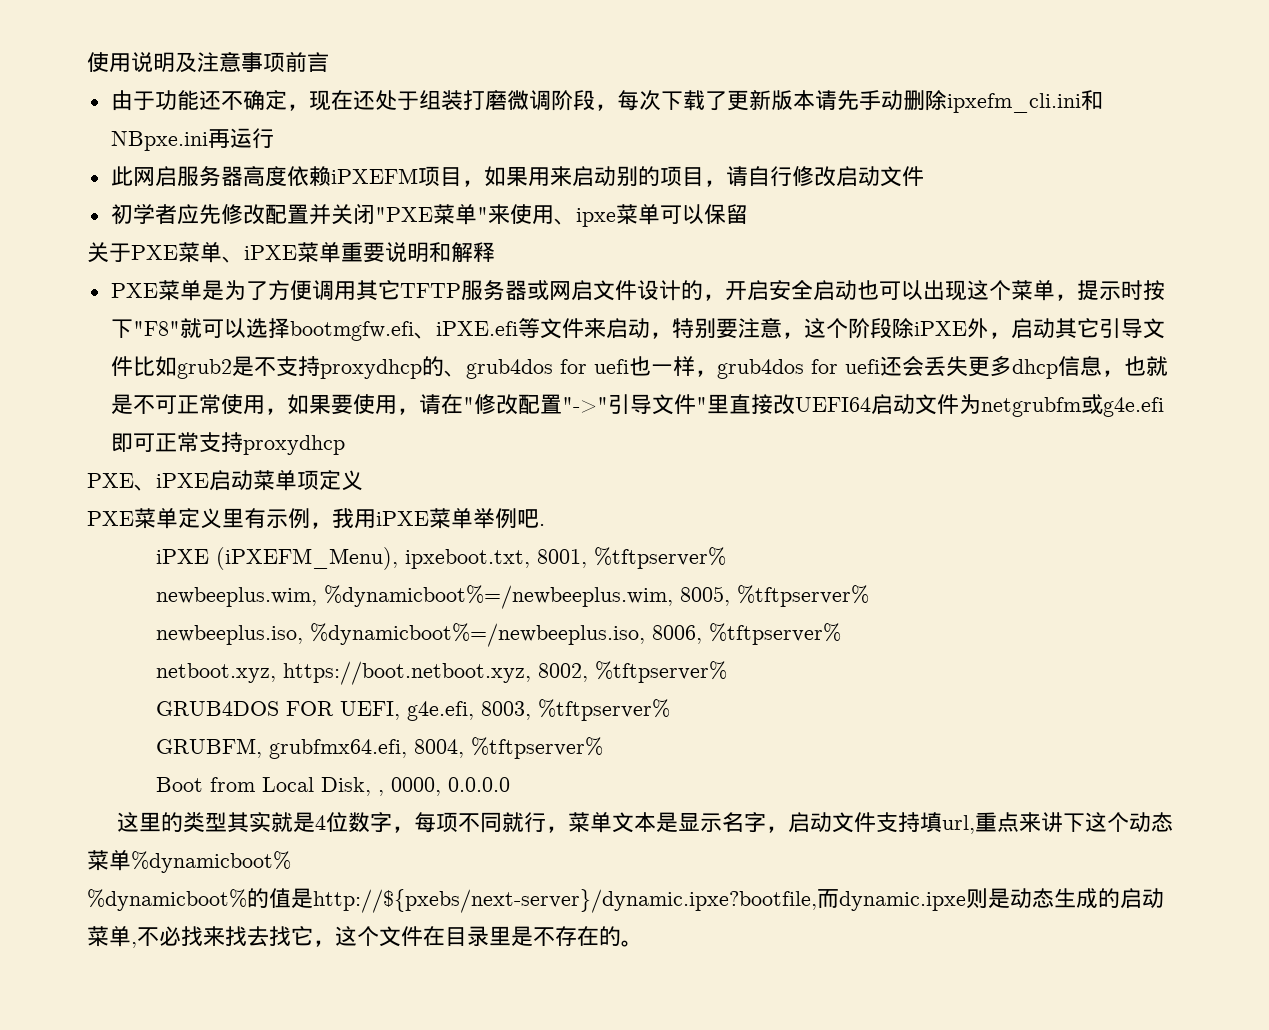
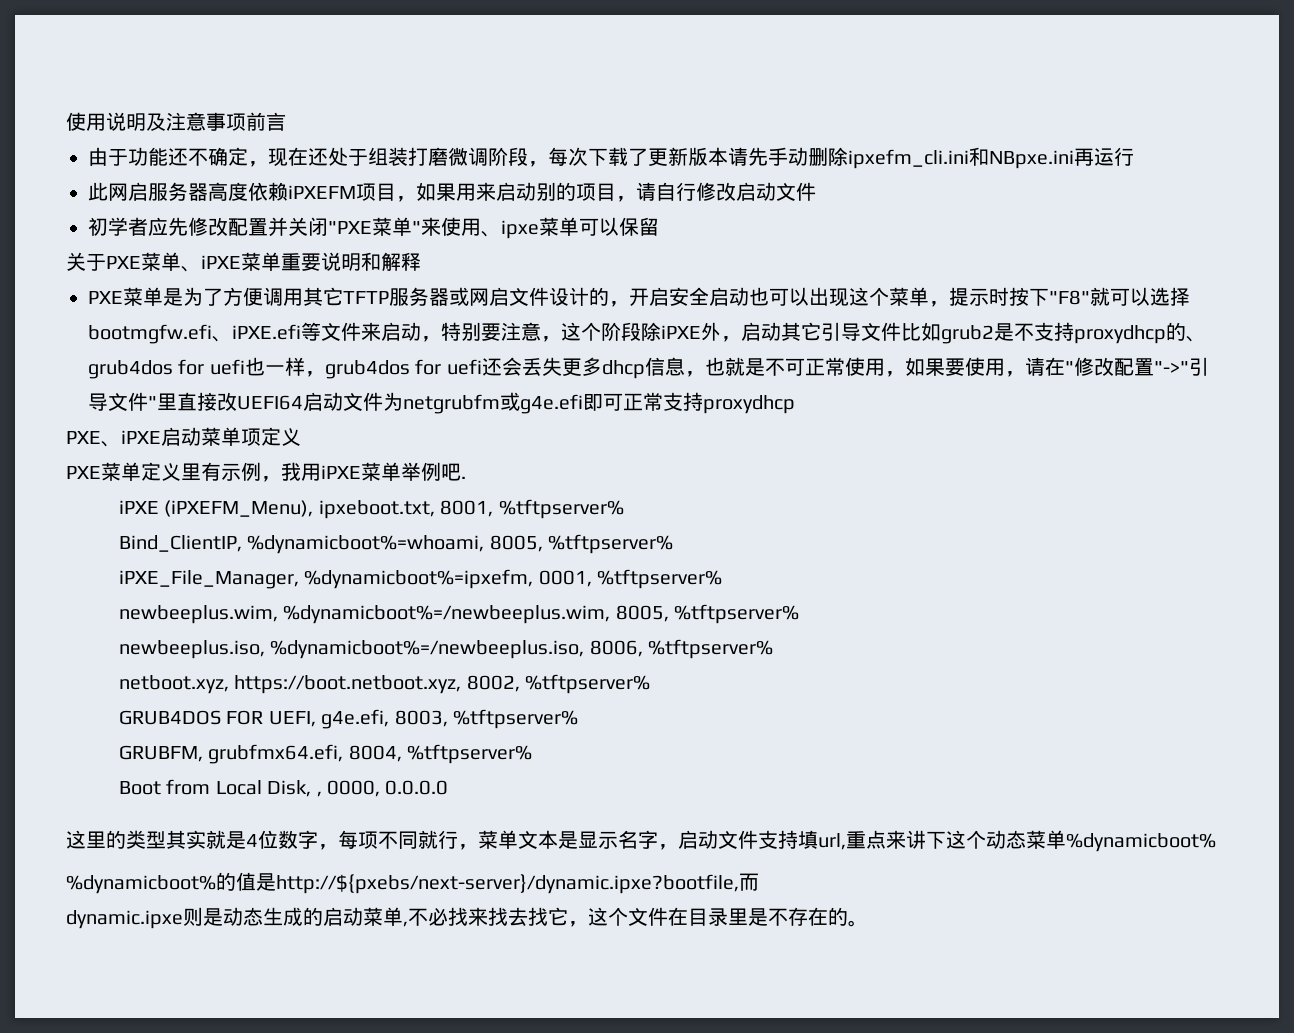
+ Bind_ClientIP, %dynamicboot%=whoami, 8005, %tftpserver%
+ iPXE_File_Manager, %dynamicboot%=ipxefm, 0001, %tftpserver%
- %dynamicboot%的值是http://${pxebs/next-server}/dynamic.ipxe?bootfile,而dynamic.ipxe则是动态生成的启动菜单,不必找来找去找它，这个文件在目录里是不存在的。
+ %dynamicboot%的值是http://${pxebs/next-server}/dynamic.ipxe?bootfile,而
+ dynamic.ipxe则是动态生成的启动菜单,不必找来找去找它，这个文件在目录里是不存在的。

